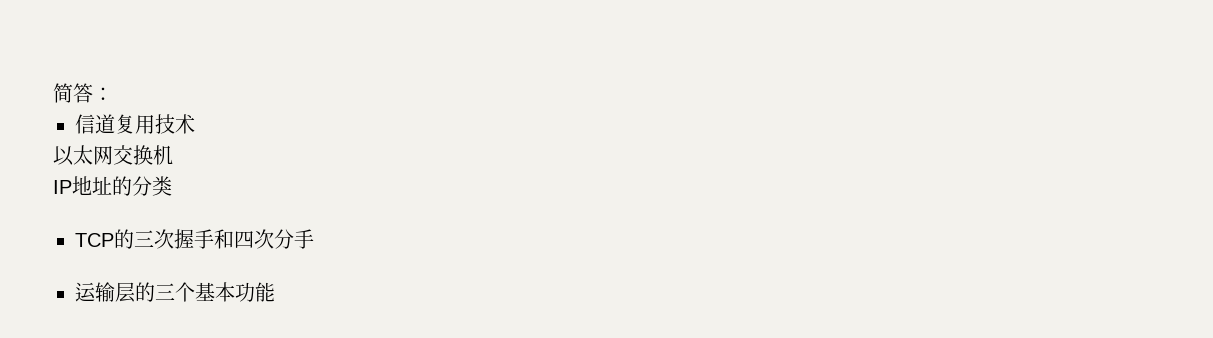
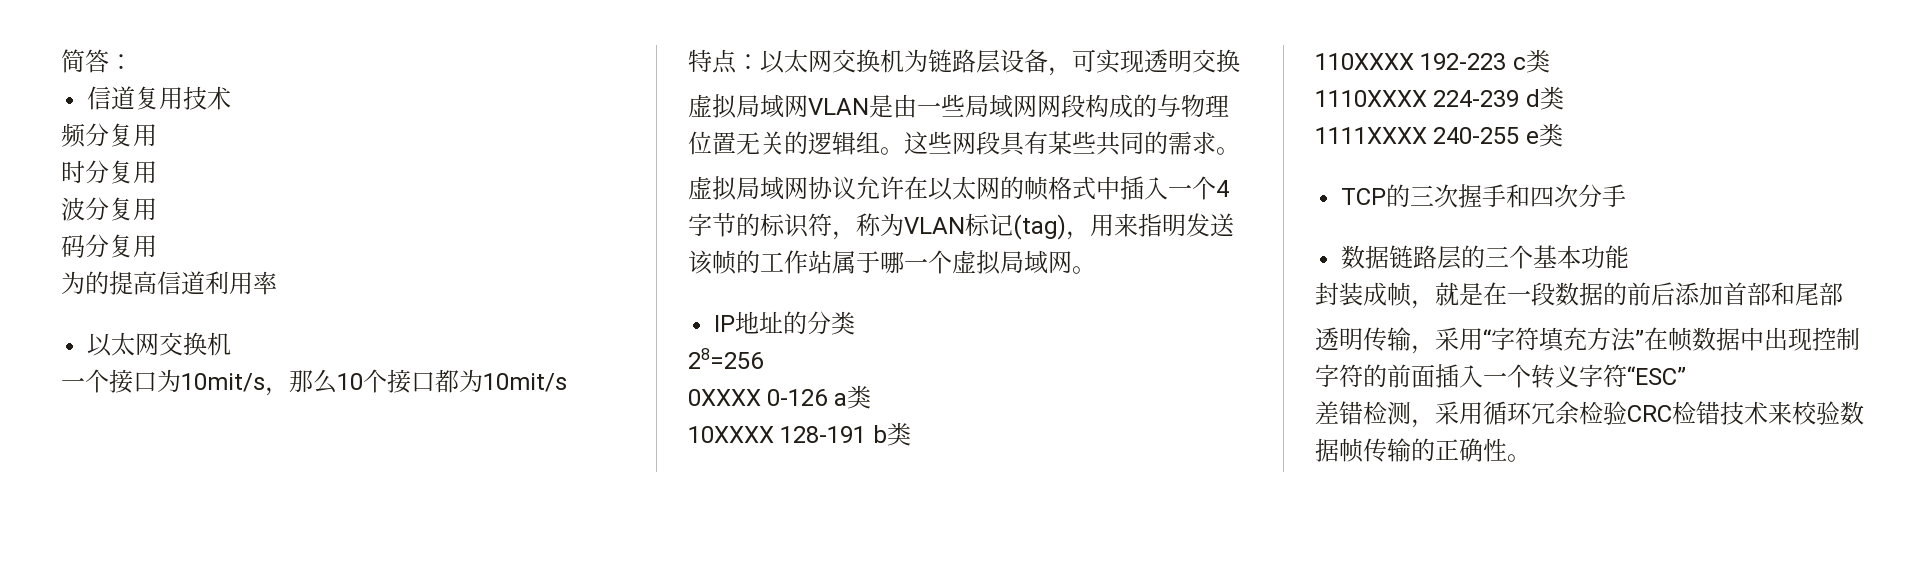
+ 频分复用
+ 时分复用
+ 波分复用
+ 码分复用
+ 为的提高信道利用率
  以太网交换机
+ 一个接口为10mit/s，那么10个接口都为10mit/s
+ 特点：以太网交换机为链路层设备，可实现透明交换
+ 虚拟局域网VLAN是由一些局域网网段构成的与物理位置无关的逻辑组。这些网段具有某些共同的需求。
+ 虚拟局域网协议允许在以太网的帧格式中插入一个4字节的标识符，称为VLAN标记(tag)，用来指明发送该帧的工作站属于哪一个虚拟局域网。
  IP地址的分类
+ 28=256
+ 0XXXX 0-126 a类
+ 10XXXX 128-191 b类
+ 110XXXX 192-223 c类
+ 1110XXXX 224-239 d类
+ 1111XXXX 240-255 e类
- 运输层的三个基本功能
+ 数据链路层的三个基本功能
+ 封装成帧，就是在一段数据的前后添加首部和尾部
+ 透明传输，采用“字符填充方法”在帧数据中出现控制字符的前面插入一个转义字符“ESC”
+ 差错检测，采用循环冗余检验CRC检错技术来校验数据帧传输的正确性。

